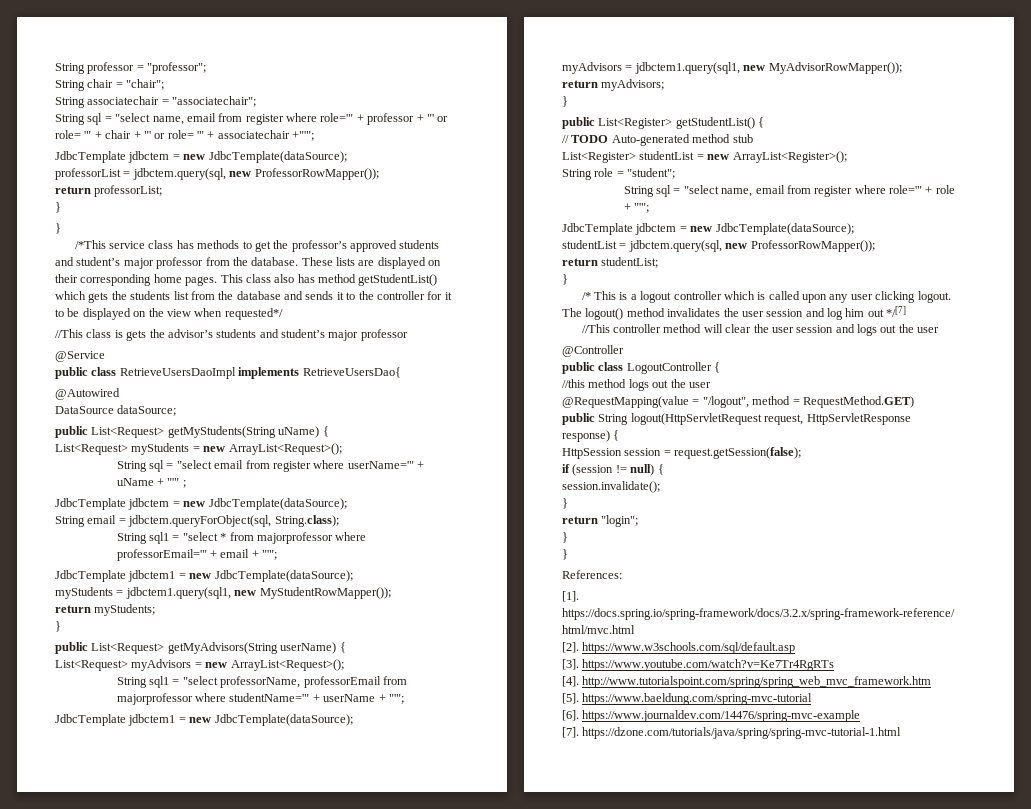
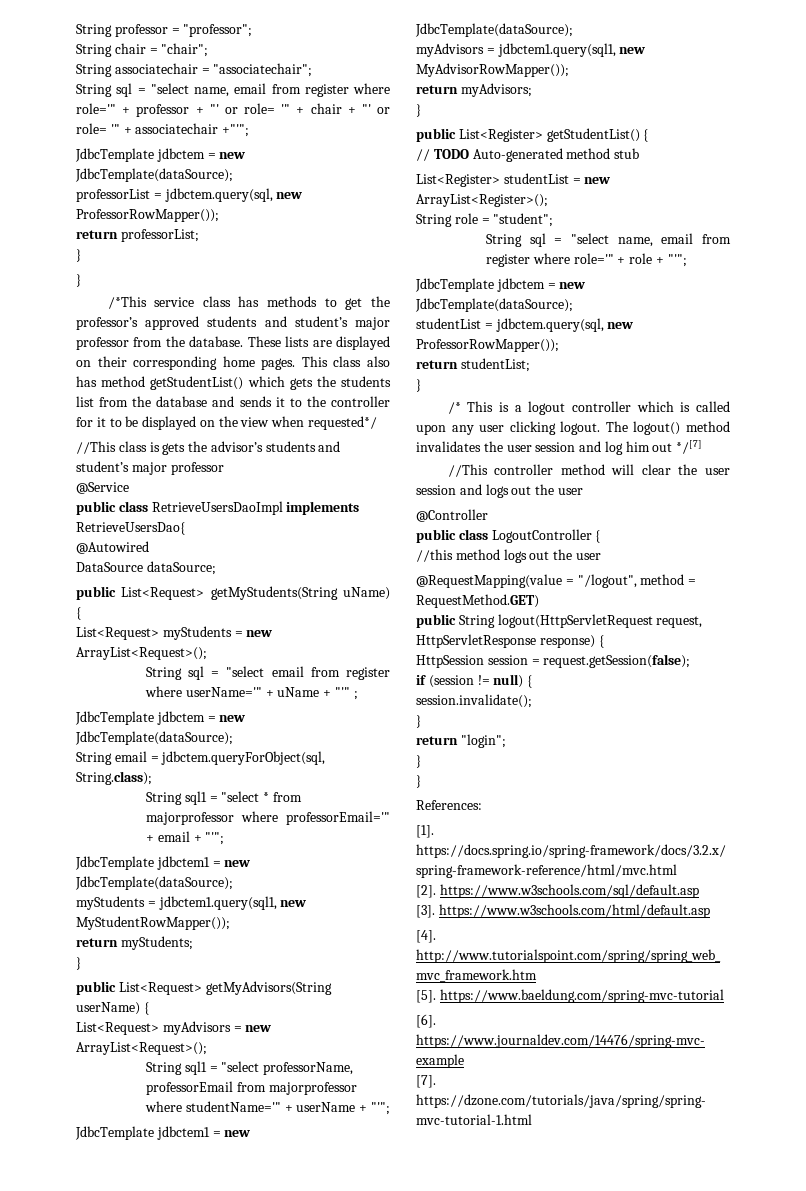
- [3]. https://www.youtube.com/watch?v=Ke7Tr4RgRTs
+ [3]. https://www.w3schools.com/html/default.asp

